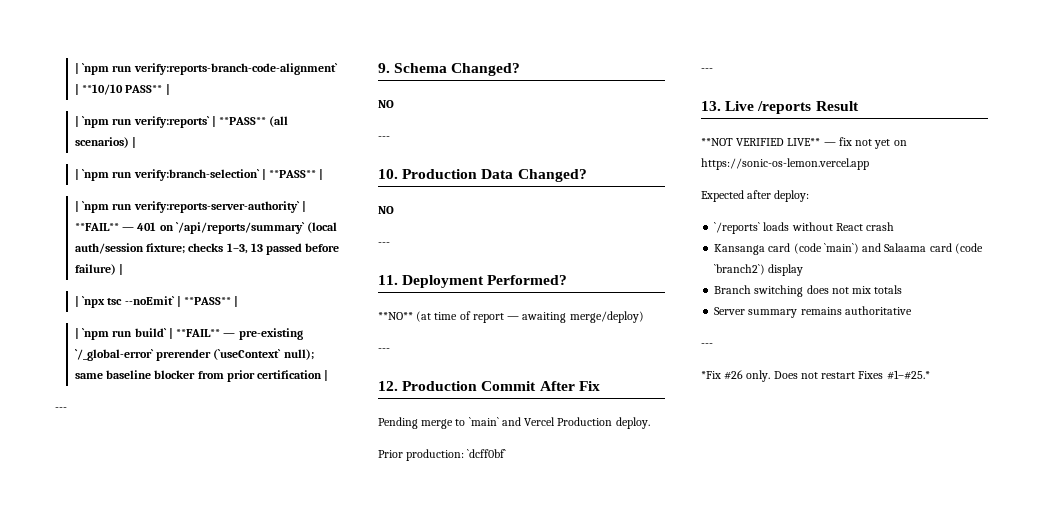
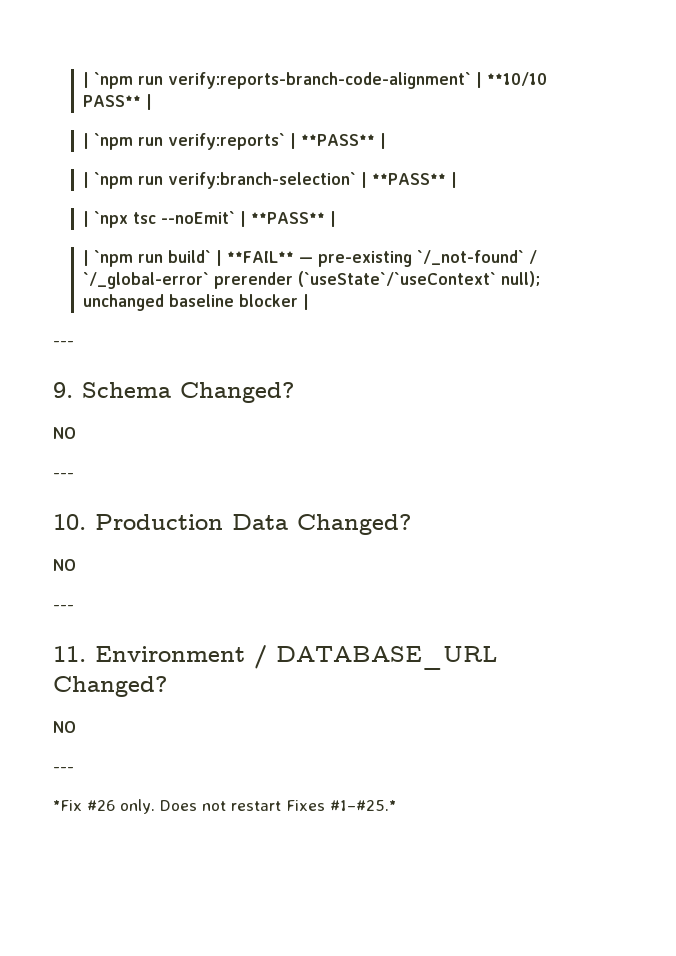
- | `npm run verify:reports` | **PASS** (all scenarios) |
+ | `npm run verify:reports` | **PASS** |
- | `npm run verify:reports-server-authority` | **FAIL** — 401 on `/api/reports/summary` (local auth/session fixture; checks 1–3, 13 passed before failure) |
- | `npm run build` | **FAIL** — pre-existing `/_global-error` prerender (`useContext` null); same baseline blocker from prior certification |
+ | `npm run build` | **FAIL** — pre-existing `/_not-found` / `/_global-error` prerender (`useState`/`useContext` null); unchanged baseline blocker |
- 11. Deployment Performed?
- **NO** (at time of report — awaiting merge/deploy)
- ---
- 12. Production Commit After Fix
- Pending merge to `main` and Vercel Production deploy.
- Prior production: `dcff0bf`
- ---
- 13. Live /reports Result
- **NOT VERIFIED LIVE** — fix not yet on https://sonic-os-lemon.vercel.app
- Expected after deploy:
- `/reports` loads without React crash
- Kansanga card (code `main`) and Salaama card (code `branch2`) display
- Branch switching does not mix totals
- Server summary remains authoritative
+ 11. Environment / DATABASE_URL Changed?
+ NO

